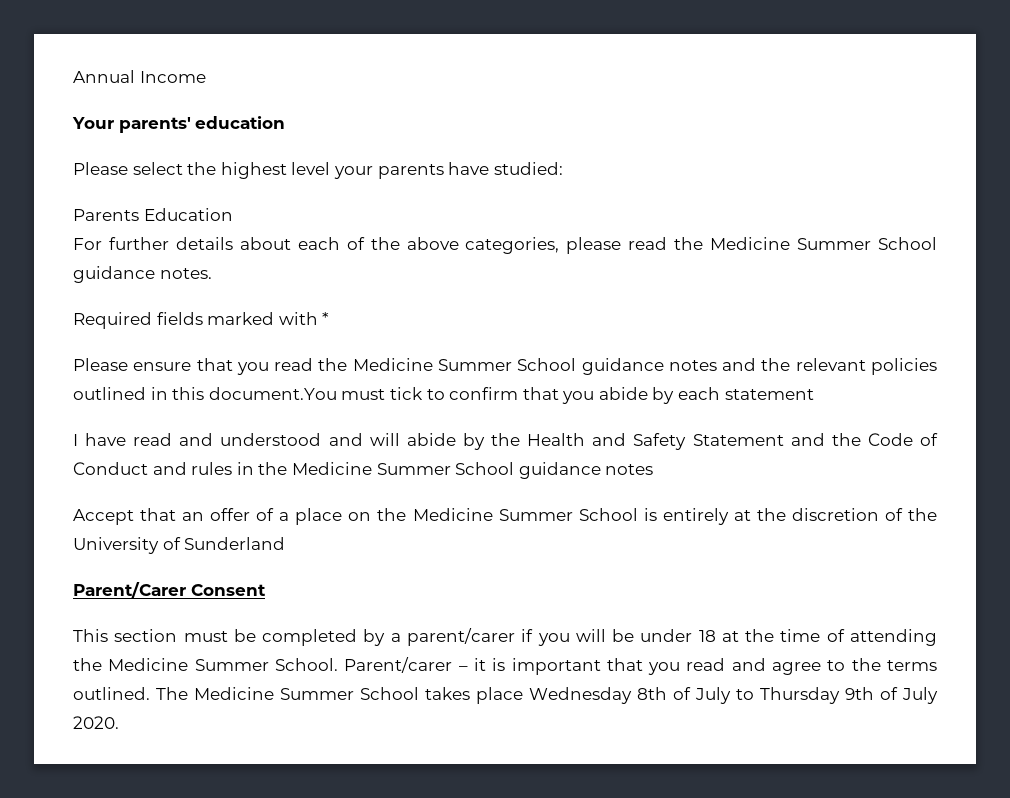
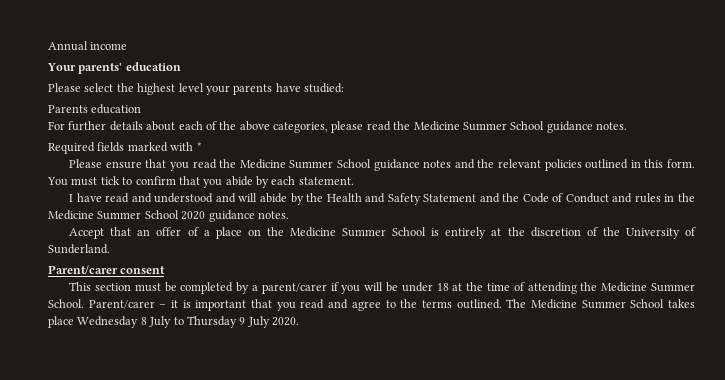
- Annual Income
+ Annual income
- Parents Education
+ Parents education
- Please ensure that you read the Medicine Summer School guidance notes and the relevant policies outlined in this document.You must tick to confirm that you abide by each statement
+ Please ensure that you read the Medicine Summer School guidance notes and the relevant policies outlined in this form. You must tick to confirm that you abide by each statement.
- I have read and understood and will abide by the Health and Safety Statement and the Code of Conduct and rules in the Medicine Summer School guidance notes
+ I have read and understood and will abide by the Health and Safety Statement and the Code of Conduct and rules in the Medicine Summer School 2020 guidance notes.
- Accept that an offer of a place on the Medicine Summer School is entirely at the discretion of the University of Sunderland
- Parent/Carer Consent
+ Accept that an offer of a place on the Medicine Summer School is entirely at the discretion of the University of Sunderland.
+ Parent/carer consent
- The Medicine Summer School takes place Wednesday 8th of July to Thursday 9th of July 2020.
+ The Medicine Summer School takes place Wednesday 8 July to Thursday 9 July 2020.

